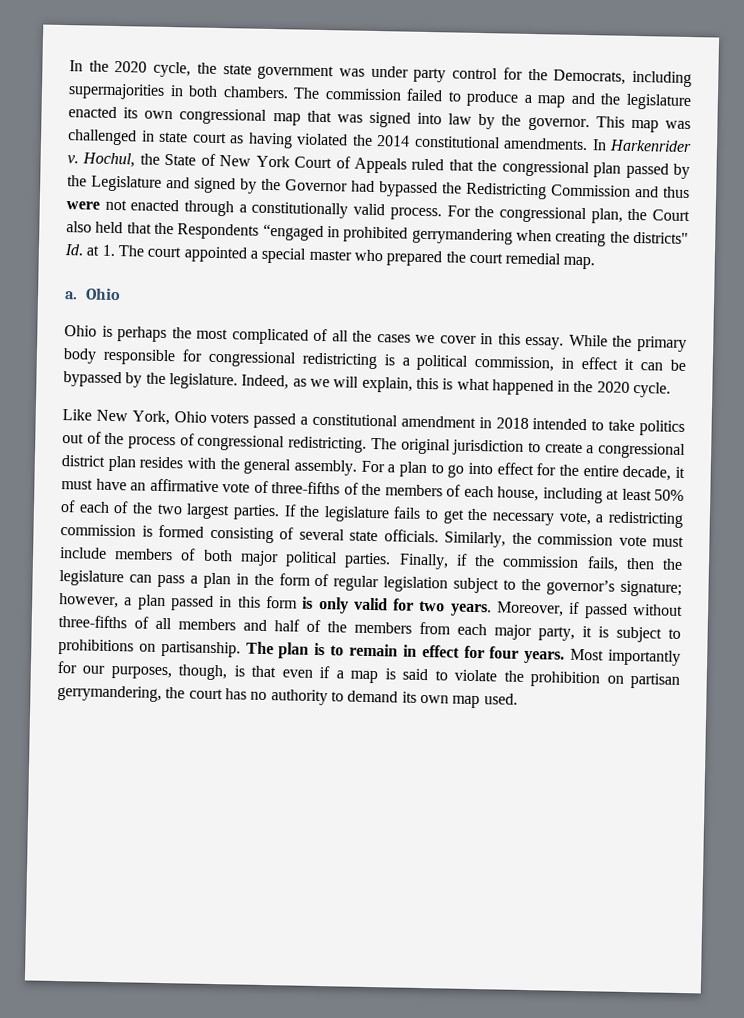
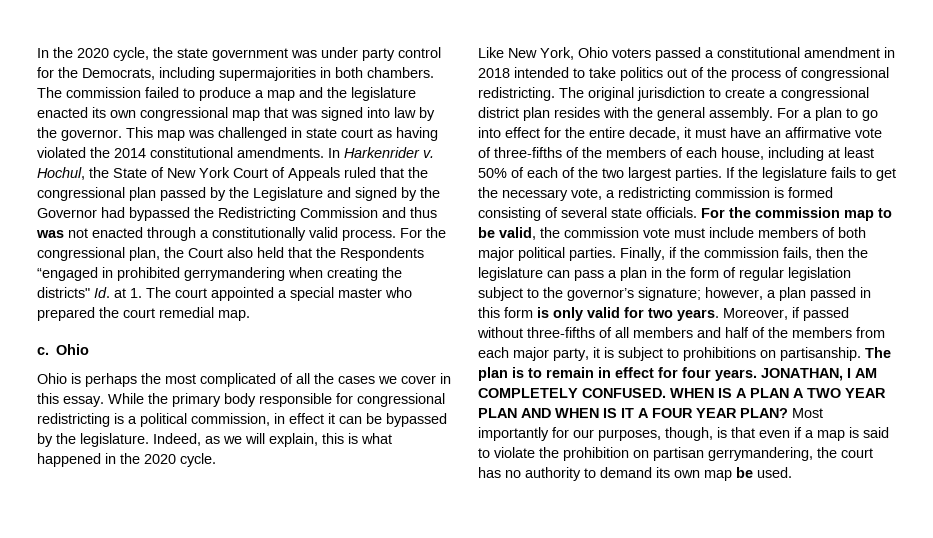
- Hochul, the State of New York Court of Appeals ruled that the congressional plan passed by the Legislature and signed by the Governor had bypassed the Redistricting Commission and thus were not enacted through a constitutionally valid process.
+ Hochul, the State of New York Court of Appeals ruled that the congressional plan passed by the Legislature and signed by the Governor had bypassed the Redistricting Commission and thus was not enacted through a constitutionally valid process.
- a.
+ c.
- Similarly, the commission vote must include members of both major political parties.
+ For the commission map to be valid, the commission vote must include members of both major political parties.
+ JONATHAN, I AM COMPLETELY CONFUSED. WHEN IS A PLAN A TWO YEAR PLAN AND WHEN IS IT A FOUR YEAR PLAN?
- Most importantly for our purposes, though, is that even if a map is said to violate the prohibition on partisan gerrymandering, the court has no authority to demand its own map used.
+ Most importantly for our purposes, though, is that even if a map is said to violate the prohibition on partisan gerrymandering, the court has no authority to demand its own map be used.

